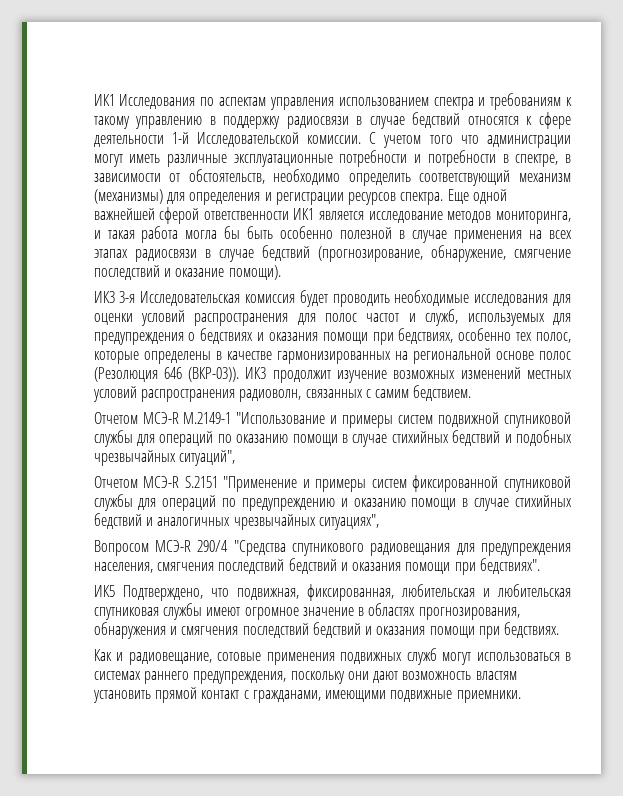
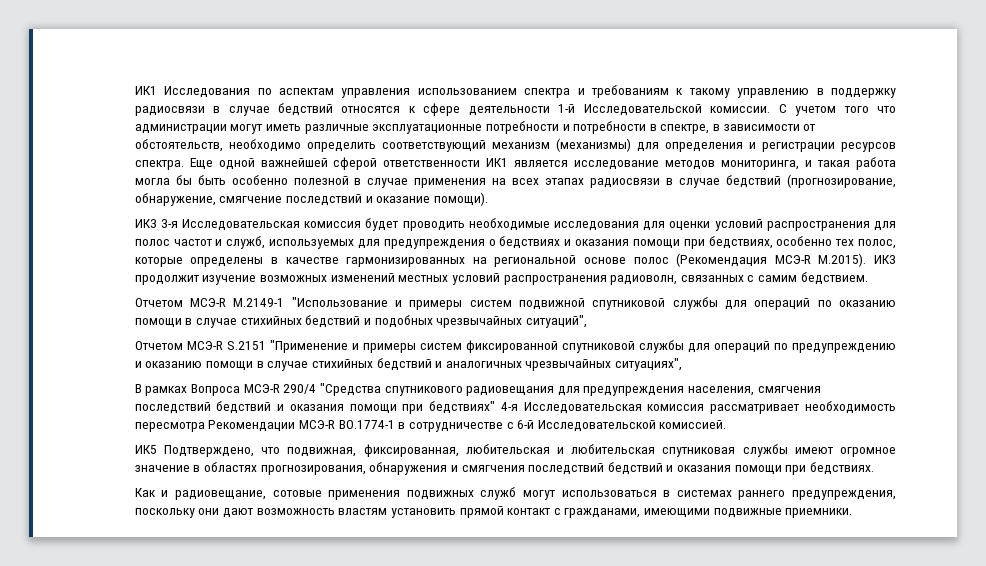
- ИК3 3-я Исследовательская комиссия будет проводить необходимые исследования для оценки условий распространения для полос частот и служб, используемых для предупреждения о бедствиях и оказания помощи при бедствиях, особенно тех полос, которые определены в качестве гармонизированных на региональной основе полос (Резолюция 646 (ВКР-03)). ИК3 продолжит изучение возможных изменений местных условий распространения радиоволн, связанных с самим бедствием.
+ ИК3 3-я Исследовательская комиссия будет проводить необходимые исследования для оценки условий распространения для полос частот и служб, используемых для предупреждения о бедствиях и оказания помощи при бедствиях, особенно тех полос, которые определены в качестве гармонизированных на региональной основе полос (Рекомендация МСЭ-R М.2015). ИК3 продолжит изучение возможных изменений местных условий распространения радиоволн, связанных с самим бедствием.
- Вопросом МСЭ-R 290/4 "Средства спутникового радиовещания для предупреждения населения, смягчения последствий бедствий и оказания помощи при бедствиях".
+ В рамках Вопроса МСЭ-R 290/4 "Средства спутникового радиовещания для предупреждения населения, смягчения последствий бедствий и оказания помощи при бедствиях" 4-я Исследовательская комиссия рассматривает необходимость пересмотра Рекомендации МСЭ-R BO.1774-1 в сотрудничестве с 6-й Исследовательской комиссией.

